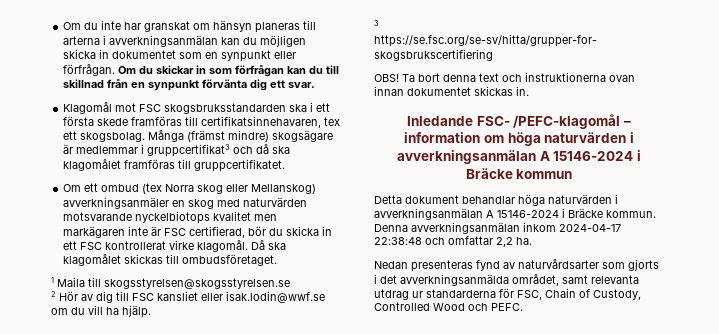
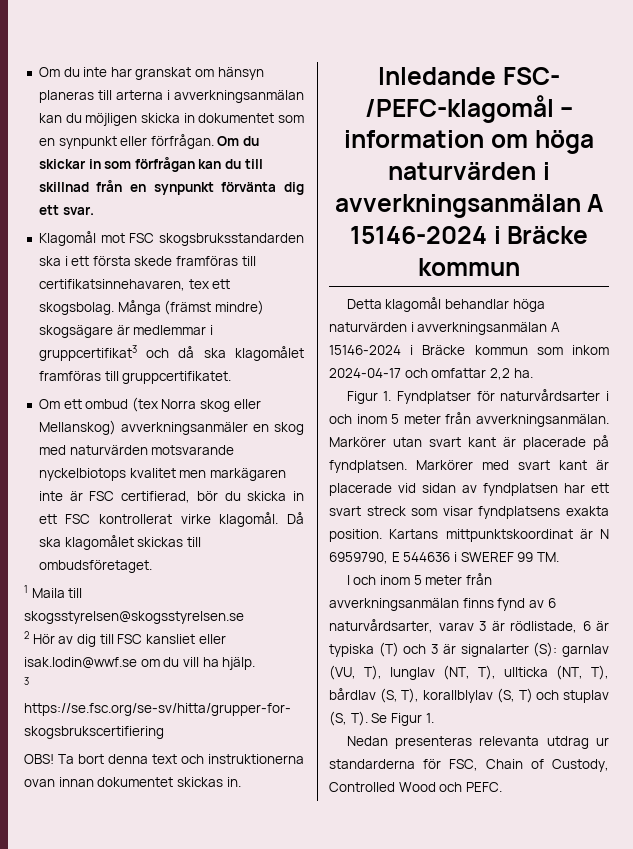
- Detta dokument behandlar höga naturvärden i avverkningsanmälan A 15146-2024 i Bräcke kommun. Denna avverkningsanmälan inkom 2024-04-17 22:38:48 och omfattar 2,2 ha.
+ Detta klagomål behandlar höga naturvärden i avverkningsanmälan A 15146-2024 i Bräcke kommun som inkom 2024-04-17 och omfattar 2,2 ha.
- Nedan presenteras fynd av naturvårdsarter som gjorts i det avverkningsanmälda området, samt relevanta utdrag ur standarderna för FSC, Chain of Custody, Controlled Wood och PEFC.
+ Figur 1. Fyndplatser för naturvårdsarter i och inom 5 meter från avverkningsanmälan. Markörer utan svart kant är placerade på fyndplatsen. Markörer med svart kant är placerade vid sidan av fyndplatsen har ett svart streck som visar fyndplatsens exakta position. Kartans mittpunktskoordinat är N 6959790, E 544636 i SWEREF 99 TM.
+ I och inom 5 meter från avverkningsanmälan finns fynd av 6 naturvårdsarter, varav 3 är rödlistade, 6 är typiska (T) och 3 är signalarter (S): garnlav (VU, T), lunglav (NT, T), ullticka (NT, T), bårdlav (S, T), korallblylav (S, T) och stuplav (S, T). Se Figur 1.
+ Nedan presenteras relevanta utdrag ur standarderna för FSC, Chain of Custody, Controlled Wood och PEFC.

